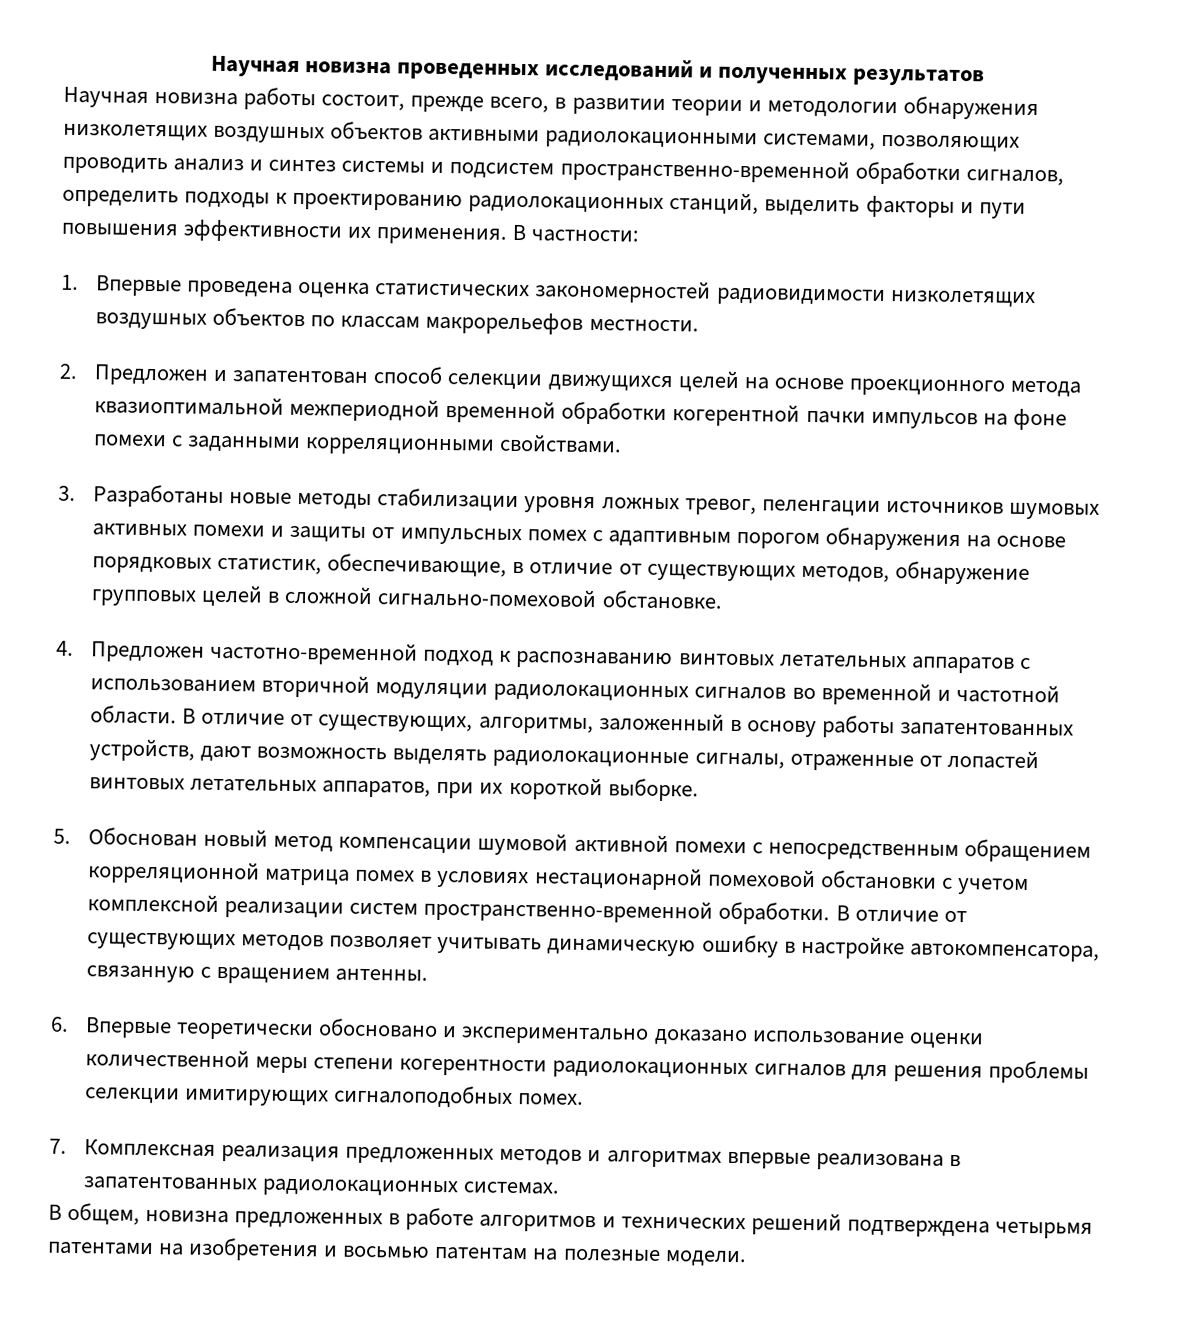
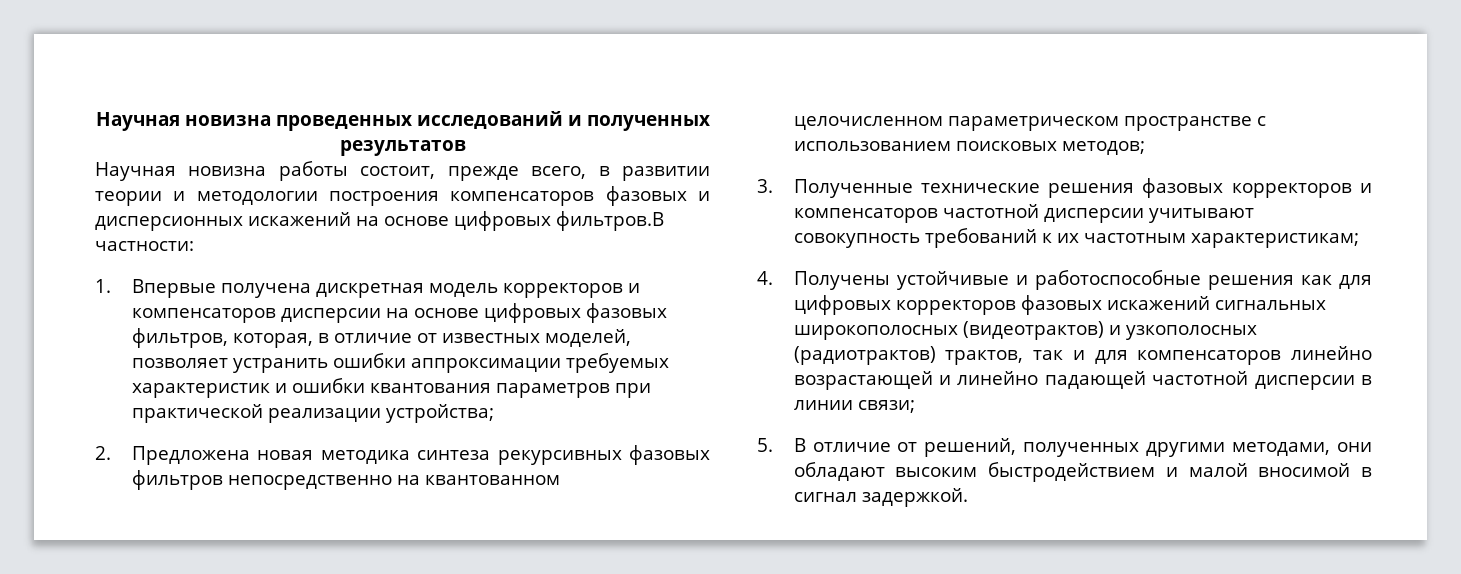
- Научная новизна работы состоит, прежде всего, в развитии теории и методологии обнаружения низколетящих воздушных объектов активными радиолокационными системами, позволяющих проводить анализ и синтез системы и подсистем пространственно-временной обработки сигналов, определить подходы к проектированию радиолокационных станций, выделить факторы и пути повышения эффективности их применения. В частности:
- 1. Впервые проведена оценка статистических закономерностей радиовидимости низколетящих воздушных объектов по классам макрорельефов местности.
- 2. Предложен и запатентован способ селекции движущихся целей на основе проекционного метода квазиоптимальной межпериодной временной обработки когерентной пачки импульсов на фоне помехи с заданными корреляционными свойствами.
- 3. Разработаны новые методы стабилизации уровня ложных тревог, пеленгации источников шумовых активных помехи и защиты от импульсных помех с адаптивным порогом обнаружения на основе порядковых статистик, обеспечивающие, в отличие от существующих методов, обнаружение групповых целей в сложной сигнально-помеховой обстановке.
- 4. Предложен частотно-временной подход к распознаванию винтовых летательных аппаратов с использованием вторичной модуляции радиолокационных сигналов во временной и частотной области. В отличие от существующих, алгоритмы, заложенный в основу работы запатентованных устройств, дают возможность выделять радиолокационные сигналы, отраженные от лопастей винтовых летательных аппаратов, при их короткой выборке.
- 5. Обоснован новый метод компенсации шумовой активной помехи с непосредственным обращением корреляционной матрица помех в условиях нестационарной помеховой обстановки с учетом комплексной реализации систем пространственно-временной обработки. В отличие от существующих методов позволяет учитывать динамическую ошибку в настройке автокомпенсатора, связанную с вращением антенны.
- 6. Впервые теоретически обосновано и экспериментально доказано использование оценки количественной меры степени когерентности радиолокационных сигналов для решения проблемы селекции имитирующих сигналоподобных помех.
- 7. Комплексная реализация предложенных методов и алгоритмах впервые реализована в запатентованных радиолокационных системах.
- В общем, новизна предложенных в работе алгоритмов и технических решений подтверждена четырьмя патентами на изобретения и восьмью патентам на полезные модели.
+ Научная новизна работы состоит, прежде всего, в развитии теории и методологии построения компенсаторов фазовых и дисперсионных искажений на основе цифровых фильтров.В частности:
+ 1. Впервые получена дискретная модель корректоров и компенсаторов дисперсии на основе цифровых фазовых фильтров, которая, в отличие от известных моделей, позволяет устранить ошибки аппроксимации требуемых характеристик и ошибки квантования параметров при практической реализации устройства;
+ 2. Предложена новая методика синтеза рекурсивных фазовых фильтров непосредственно на квантованном целочисленном параметрическом пространстве с использованием поисковых методов;
+ 3. Полученные технические решения фазовых корректоров и компенсаторов частотной дисперсии учитывают совокупность требований к их частотным характеристикам;
+ 4. Получены устойчивые и работоспособные решения как для цифровых корректоров фазовых искажений сигнальных широкополосных (видеотрактов) и узкополосных (радиотрактов) трактов, так и для компенсаторов линейно возрастающей и линейно падающей частотной дисперсии в линии связи;
+ 5. В отличие от решений, полученных другими методами, они обладают высоким быстродействием и малой вносимой в сигнал задержкой.

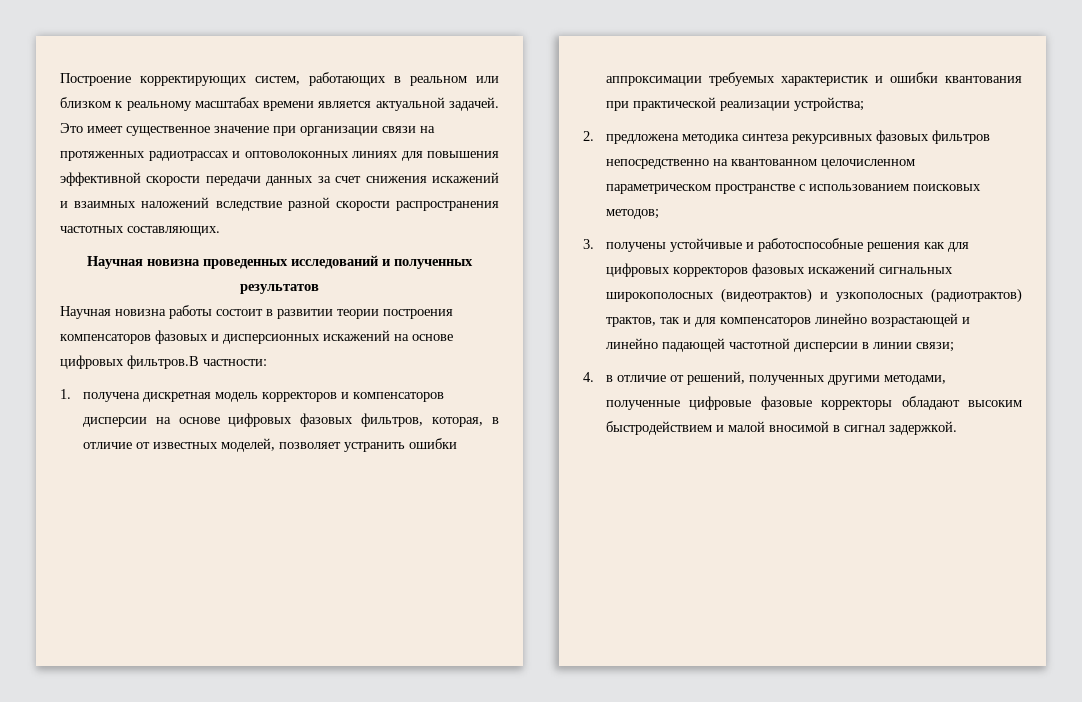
+ Построение корректирующих систем, работающих в реальном или близком к реальному масштабах времени является актуальной задачей. Это имеет существенное значение при организации связи на протяженных радиотрассах и оптоволоконных линиях для повышения эффективной скорости передачи данных за счет снижения искажений и взаимных наложений вследствие разной скорости распространения частотных составляющих.
- Научная новизна работы состоит, прежде всего, в развитии теории и методологии построения компенсаторов фазовых и дисперсионных искажений на основе цифровых фильтров.В частности:
+ Научная новизна работы состоит в развитии теории построения компенсаторов фазовых и дисперсионных искажений на основе цифровых фильтров.В частности:
- 1. Впервые получена дискретная модель корректоров и компенсаторов дисперсии на основе цифровых фазовых фильтров, которая, в отличие от известных моделей, позволяет устранить ошибки аппроксимации требуемых характеристик и ошибки квантования параметров при практической реализации устройства;
+ 1. получена дискретная модель корректоров и компенсаторов дисперсии на основе цифровых фазовых фильтров, которая, в отличие от известных моделей, позволяет устранить ошибки аппроксимации требуемых характеристик и ошибки квантования при практической реализации устройства;
- 2. Предложена новая методика синтеза рекурсивных фазовых фильтров непосредственно на квантованном целочисленном параметрическом пространстве с использованием поисковых методов;
+ 2. предложена методика синтеза рекурсивных фазовых фильтров непосредственно на квантованном целочисленном параметрическом пространстве с использованием поисковых методов;
- 3. Полученные технические решения фазовых корректоров и компенсаторов частотной дисперсии учитывают совокупность требований к их частотным характеристикам;
- 4. Получены устойчивые и работоспособные решения как для цифровых корректоров фазовых искажений сигнальных широкополосных (видеотрактов) и узкополосных (радиотрактов) трактов, так и для компенсаторов линейно возрастающей и линейно падающей частотной дисперсии в линии связи;
+ 3. получены устойчивые и работоспособные решения как для цифровых корректоров фазовых искажений сигнальных широкополосных (видеотрактов) и узкополосных (радиотрактов) трактов, так и для компенсаторов линейно возрастающей и линейно падающей частотной дисперсии в линии связи;
- 5. В отличие от решений, полученных другими методами, они обладают высоким быстродействием и малой вносимой в сигнал задержкой.
+ 4. в отличие от решений, полученных другими методами, полученные цифровые фазовые корректоры обладают высоким быстродействием и малой вносимой в сигнал задержкой.

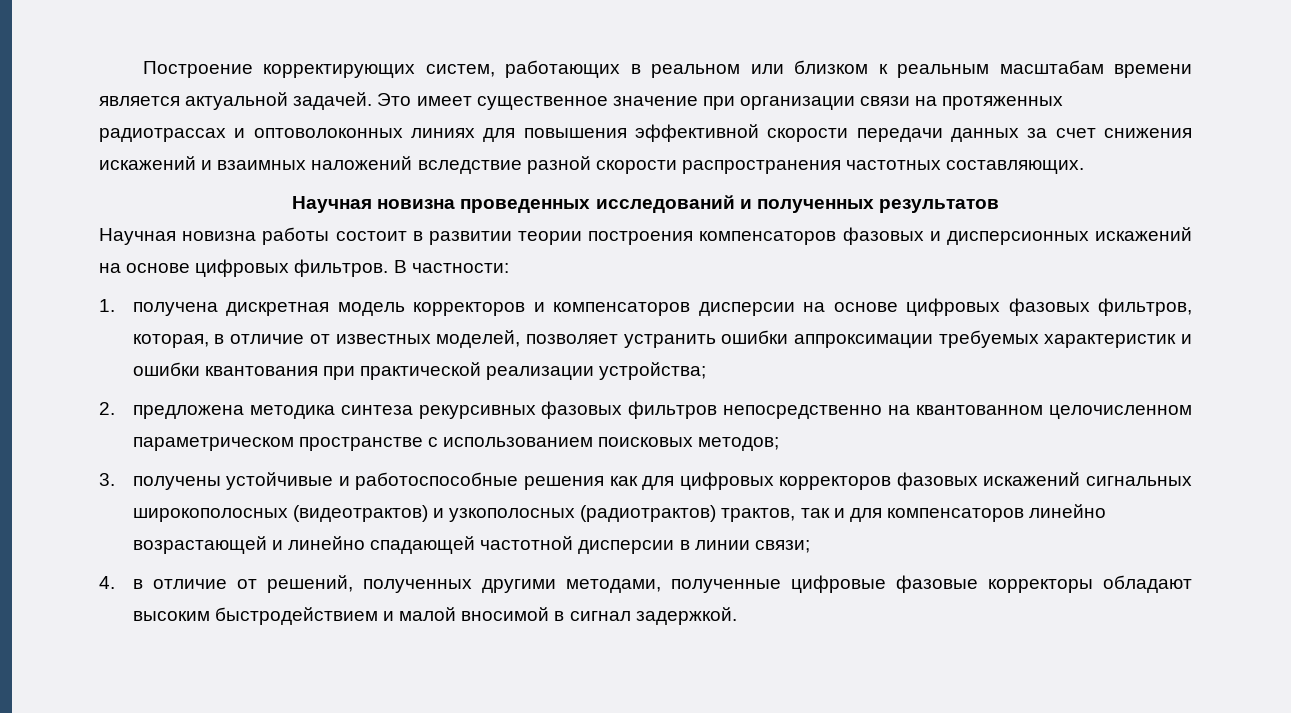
- Построение корректирующих систем, работающих в реальном или близком к реальному масштабах времени является актуальной задачей.
+ Построение корректирующих систем, работающих в реальном или близком к реальным масштабам времени является актуальной задачей.
- Научная новизна работы состоит в развитии теории построения компенсаторов фазовых и дисперсионных искажений на основе цифровых фильтров.В частности:
+ Научная новизна работы состоит в развитии теории построения компенсаторов фазовых и дисперсионных искажений на основе цифровых фильтров. В частности:
- 3. получены устойчивые и работоспособные решения как для цифровых корректоров фазовых искажений сигнальных широкополосных (видеотрактов) и узкополосных (радиотрактов) трактов, так и для компенсаторов линейно возрастающей и линейно падающей частотной дисперсии в линии связи;
+ 3. получены устойчивые и работоспособные решения как для цифровых корректоров фазовых искажений сигнальных широкополосных (видеотрактов) и узкополосных (радиотрактов) трактов, так и для компенсаторов линейно возрастающей и линейно спадающей частотной дисперсии в линии связи;

